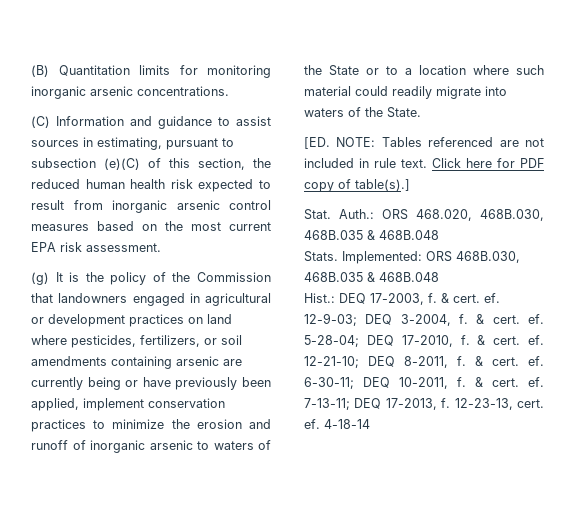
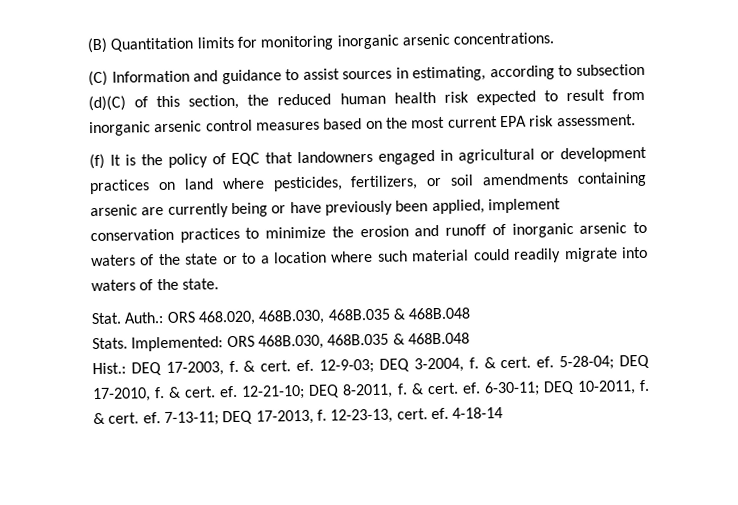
- (C) Information and guidance to assist sources in estimating, pursuant to subsection (e)(C) of this section, the reduced human health risk expected to result from inorganic arsenic control measures based on the most current EPA risk assessment.
+ (C) Information and guidance to assist sources in estimating, according to subsection (d)(C) of this section, the reduced human health risk expected to result from inorganic arsenic control measures based on the most current EPA risk assessment.
- (g) It is the policy of the Commission that landowners engaged in agricultural or development practices on land where pesticides, fertilizers, or soil amendments containing arsenic are currently being or have previously been applied, implement conservation practices to minimize the erosion and runoff of inorganic arsenic to waters of the State or to a location where such material could readily migrate into waters of the State.
- [ED. NOTE: Tables referenced are not included in rule text. Click here for PDF copy of table(s).]
+ (f) It is the policy of EQC that landowners engaged in agricultural or development practices on land where pesticides, fertilizers, or soil amendments containing arsenic are currently being or have previously been applied, implement conservation practices to minimize the erosion and runoff of inorganic arsenic to waters of the state or to a location where such material could readily migrate into waters of the state.

